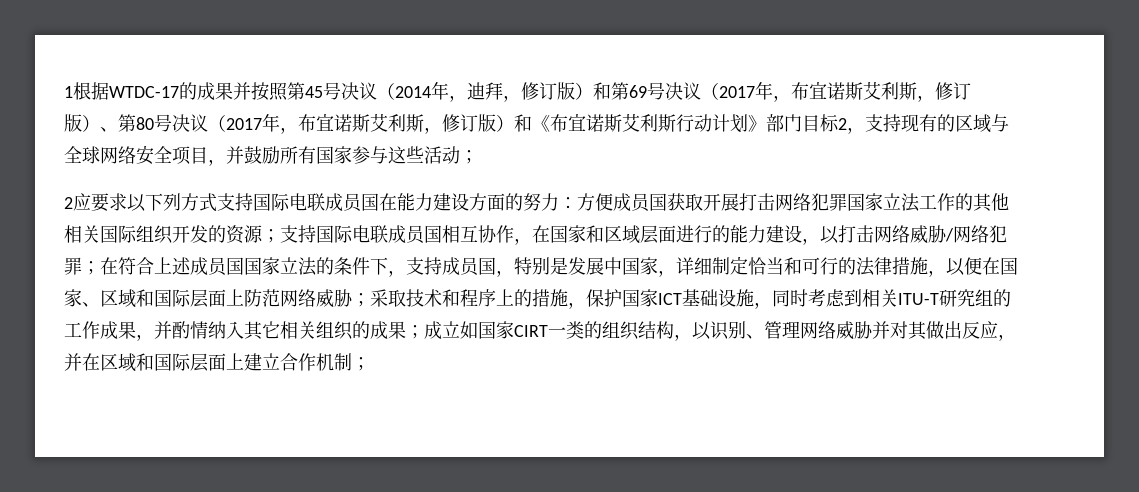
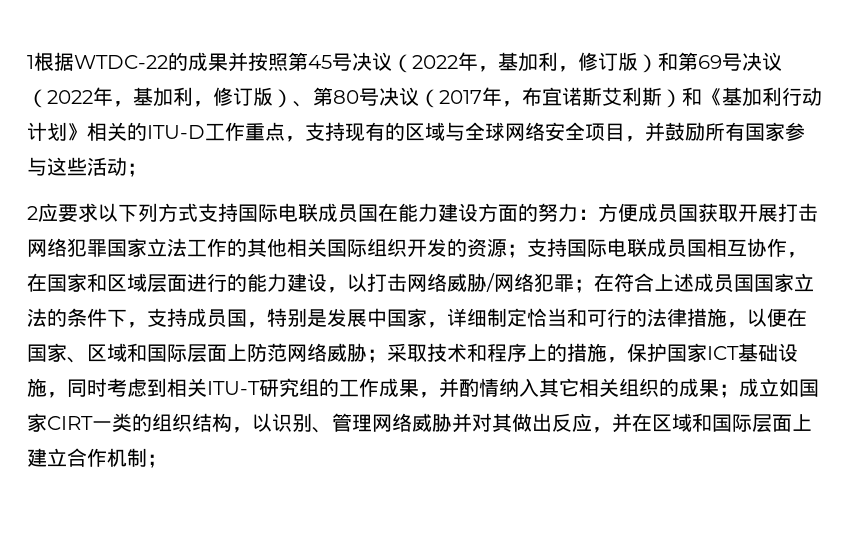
- 1根据WTDC-17的成果并按照第45号决议（2014年，迪拜，修订版）和第69号决议（2017年，布宜诺斯艾利斯，修订版）、第80号决议（2017年，布宜诺斯艾利斯，修订版）和《布宜诺斯艾利斯行动计划》部门目标2，支持现有的区域与全球网络安全项目，并鼓励所有国家参与这些活动；
+ 1根据WTDC-22的成果并按照第45号决议（2022年，基加利，修订版）和第69号决议（2022年，基加利，修订版）、第80号决议（2017年，布宜诺斯艾利斯）和《基加利行动计划》相关的ITU-D工作重点，支持现有的区域与全球网络安全项目，并鼓励所有国家参与这些活动；

